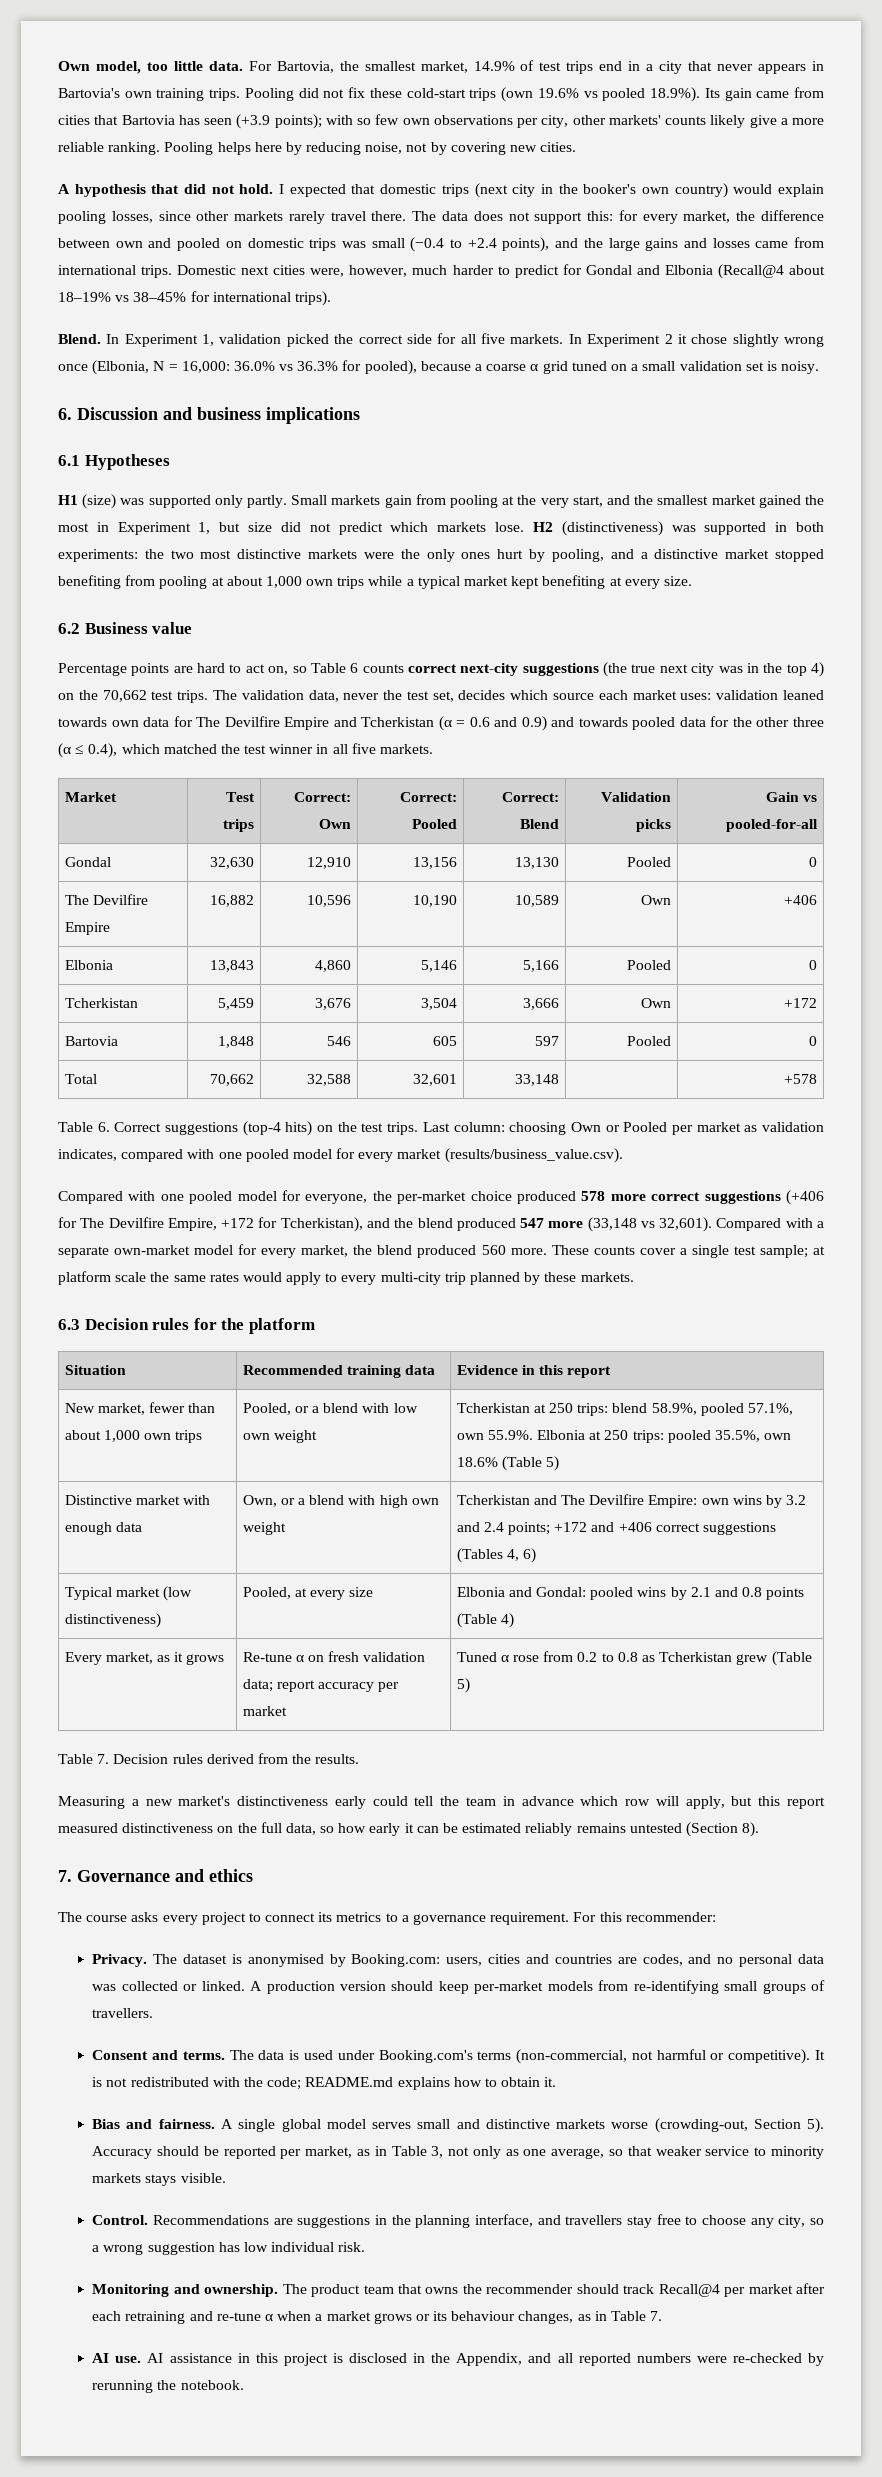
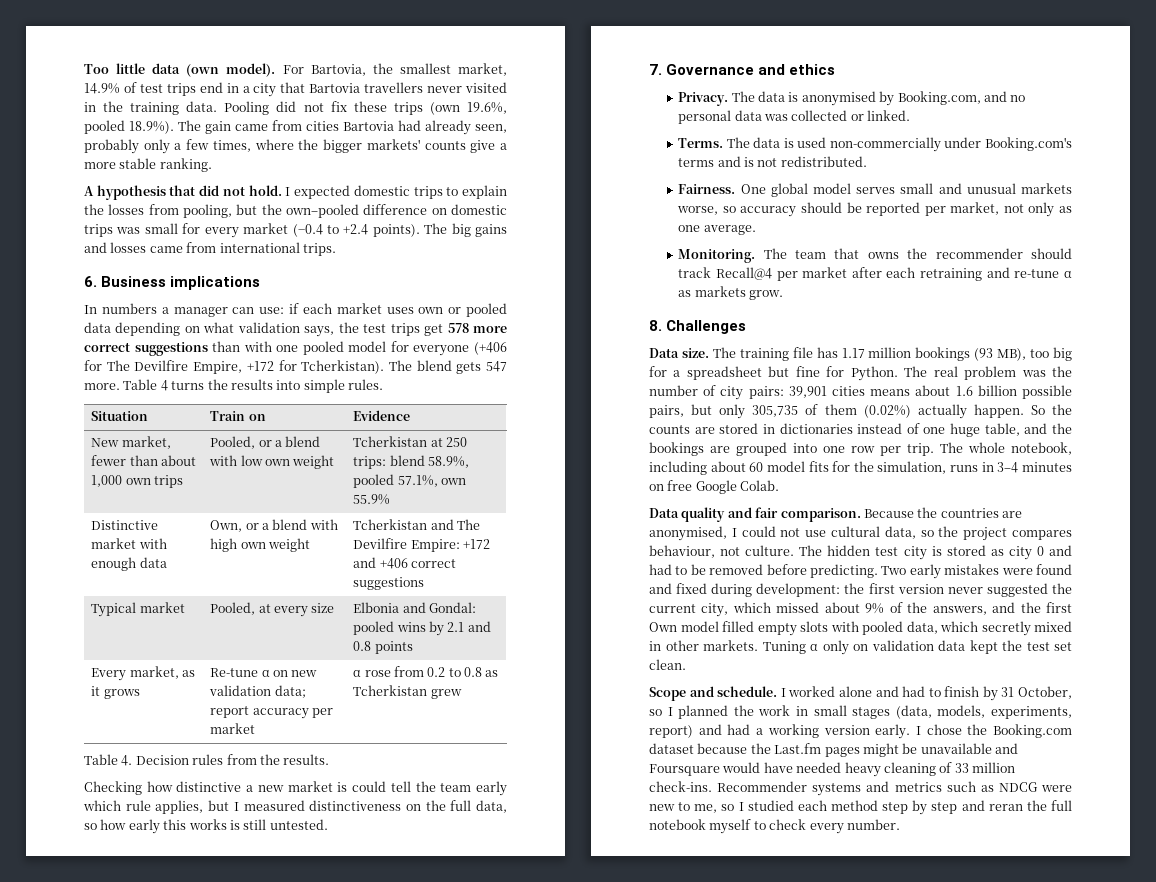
- Own model, too little data.
+ Too little data (own model).
- For Bartovia, the smallest market, 14.9% of test trips end in a city that never appears in Bartovia's own training trips.
+ For Bartovia, the smallest market, 14.9% of test trips end in a city that Bartovia travellers never visited in the training data.
- Pooling did not fix these cold-start trips (own 19.6% vs pooled 18.9%). Its gain came from cities that Bartovia has seen (+3.9 points); with so few own observations per city, other markets' counts likely give a more reliable ranking. Pooling helps here by reducing noise, not by covering new cities.
+ Pooling did not fix these trips (own 19.6%, pooled 18.9%). The gain came from cities Bartovia had already seen, probably only a few times, where the bigger markets' counts give a more stable ranking.
- I expected that domestic trips (next city in the booker's own country) would explain pooling losses, since other markets rarely travel there. The data does not support this: for every market, the difference between own and pooled on domestic trips was small (−0.4 to +2.4 points), and the large gains and losses came from international trips. Domestic next cities were, however, much harder to predict for Gondal and Elbonia (Recall@4 about 18–19% vs 38–45% for international trips).
- Blend. In Experiment 1, validation picked the correct side for all five markets. In Experiment 2 it chose slightly wrong once (Elbonia, N = 16,000: 36.0% vs 36.3% for pooled), because a coarse α grid tuned on a small validation set is noisy.
- 6. Discussion and business implications
- 6.1 Hypotheses
- H1 (size) was supported only partly. Small markets gain from pooling at the very start, and the smallest market gained the most in Experiment 1, but size did not predict which markets lose. H2 (distinctiveness) was supported in both experiments: the two most distinctive markets were the only ones hurt by pooling, and a distinctive market stopped benefiting from pooling at about 1,000 own trips while a typical market kept benefiting at every size.
- 6.2 Business value
- Percentage points are hard to act on, so Table 6 counts correct next-city suggestions (the true next city was in the top 4) on the 70,662 test trips. The validation data, never the test set, decides which source each market uses: validation leaned towards own data for The Devilfire Empire and Tcherkistan (α = 0.6 and 0.9) and towards pooled data for the other three (α ≤ 0.4), which matched the test winner in all five markets.
- Market | Test trips | Correct: Own | Correct: Pooled | Correct: Blend | Validation picks | Gain vs pooled-for-all
- Gondal | 32,630 | 12,910 | 13,156 | 13,130 | Pooled | 0
- The Devilfire Empire | 16,882 | 10,596 | 10,190 | 10,589 | Own | +406
- Elbonia | 13,843 | 4,860 | 5,146 | 5,166 | Pooled | 0
- Tcherkistan | 5,459 | 3,676 | 3,504 | 3,666 | Own | +172
- Bartovia | 1,848 | 546 | 605 | 597 | Pooled | 0
- Total | 70,662 | 32,588 | 32,601 | 33,148 | | +578
- Table 6. Correct suggestions (top-4 hits) on the test trips. Last column: choosing Own or Pooled per market as validation indicates, compared with one pooled model for every market (results/business_value.csv).
- Compared with one pooled model for everyone, the per-market choice produced 578 more correct suggestions (+406 for The Devilfire Empire, +172 for Tcherkistan), and the blend produced 547 more (33,148 vs 32,601). Compared with a separate own-market model for every market, the blend produced 560 more. These counts cover a single test sample; at platform scale the same rates would apply to every multi-city trip planned by these markets.
- 6.3 Decision rules for the platform
- Situation | Recommended training data | Evidence in this report
+ I expected domestic trips to explain the losses from pooling, but the own–pooled difference on domestic trips was small for every market (−0.4 to +2.4 points). The big gains and losses came from international trips.
+ 6. Business implications
+ In numbers a manager can use: if each market uses own or pooled data depending on what validation says, the test trips get 578 more correct suggestions than with one pooled model for everyone (+406 for The Devilfire Empire, +172 for Tcherkistan). The blend gets 547 more. Table 4 turns the results into simple rules.
+ Situation | Train on | Evidence
- New market, fewer than about 1,000 own trips | Pooled, or a blend with low own weight | Tcherkistan at 250 trips: blend 58.9%, pooled 57.1%, own 55.9%. Elbonia at 250 trips: pooled 35.5%, own 18.6% (Table 5)
+ New market, fewer than about 1,000 own trips | Pooled, or a blend with low own weight | Tcherkistan at 250 trips: blend 58.9%, pooled 57.1%, own 55.9%
- Distinctive market with enough data | Own, or a blend with high own weight | Tcherkistan and The Devilfire Empire: own wins by 3.2 and 2.4 points; +172 and +406 correct suggestions (Tables 4, 6)
+ Distinctive market with enough data | Own, or a blend with high own weight | Tcherkistan and The Devilfire Empire: +172 and +406 correct suggestions
- Typical market (low distinctiveness) | Pooled, at every size | Elbonia and Gondal: pooled wins by 2.1 and 0.8 points (Table 4)
+ Typical market | Pooled, at every size | Elbonia and Gondal: pooled wins by 2.1 and 0.8 points
- Every market, as it grows | Re-tune α on fresh validation data; report accuracy per market | Tuned α rose from 0.2 to 0.8 as Tcherkistan grew (Table 5)
- Table 7. Decision rules derived from the results.
+ Every market, as it grows | Re-tune α on new validation data; report accuracy per market | α rose from 0.2 to 0.8 as Tcherkistan grew
+ Table 4. Decision rules from the results.
- Measuring a new market's distinctiveness early could tell the team in advance which row will apply, but this report measured distinctiveness on the full data, so how early it can be estimated reliably remains untested (Section 8).
+ Checking how distinctive a new market is could tell the team early which rule applies, but I measured distinctiveness on the full data, so how early this works is still untested.
  7. Governance and ethics
- The course asks every project to connect its metrics to a governance requirement. For this recommender:
- The dataset is anonymised by Booking.com: users, cities and countries are codes, and no personal data was collected or linked. A production version should keep per-market models from re-identifying small groups of travellers.
- Consent and terms.
+ The data is anonymised by Booking.com, and no personal data was collected or linked.
+ Terms.
- The data is used under Booking.com's terms (non-commercial, not harmful or competitive). It is not redistributed with the code; README.md explains how to obtain it.
- Bias and fairness. A single global model serves small and distinctive markets worse (crowding-out, Section 5). Accuracy should be reported per market, as in Table 3, not only as one average, so that weaker service to minority markets stays visible.
- Control. Recommendations are suggestions in the planning interface, and travellers stay free to choose any city, so a wrong suggestion has low individual risk.
- Monitoring and ownership. The product team that owns the recommender should track Recall@4 per market after each retraining and re-tune α when a market grows or its behaviour changes, as in Table 7.
- AI use. AI assistance in this project is disclosed in the Appendix, and all reported numbers were re-checked by rerunning the notebook.
+ The data is used non-commercially under Booking.com's terms and is not redistributed.
+ Fairness. One global model serves small and unusual markets worse, so accuracy should be reported per market, not only as one average.
+ Monitoring. The team that owns the recommender should track Recall@4 per market after each retraining and re-tune α as markets grow.
+ 8. Challenges
+ Data size. The training file has 1.17 million bookings (93 MB), too big for a spreadsheet but fine for Python. The real problem was the number of city pairs: 39,901 cities means about 1.6 billion possible pairs, but only 305,735 of them (0.02%) actually happen. So the counts are stored in dictionaries instead of one huge table, and the bookings are grouped into one row per trip. The whole notebook, including about 60 model fits for the simulation, runs in 3–4 minutes on free Google Colab.
+ Data quality and fair comparison. Because the countries are anonymised, I could not use cultural data, so the project compares behaviour, not culture. The hidden test city is stored as city 0 and had to be removed before predicting. Two early mistakes were found and fixed during development: the first version never suggested the current city, which missed about 9% of the answers, and the first Own model filled empty slots with pooled data, which secretly mixed in other markets. Tuning α only on validation data kept the test set clean.
+ Scope and schedule. I worked alone and had to finish by 31 October, so I planned the work in small stages (data, models, experiments, report) and had a working version early. I chose the Booking.com dataset because the Last.fm pages might be unavailable and Foursquare would have needed heavy cleaning of 33 million check-ins. Recommender systems and metrics such as NDCG were new to me, so I studied each method step by step and reran the full notebook myself to check every number.

